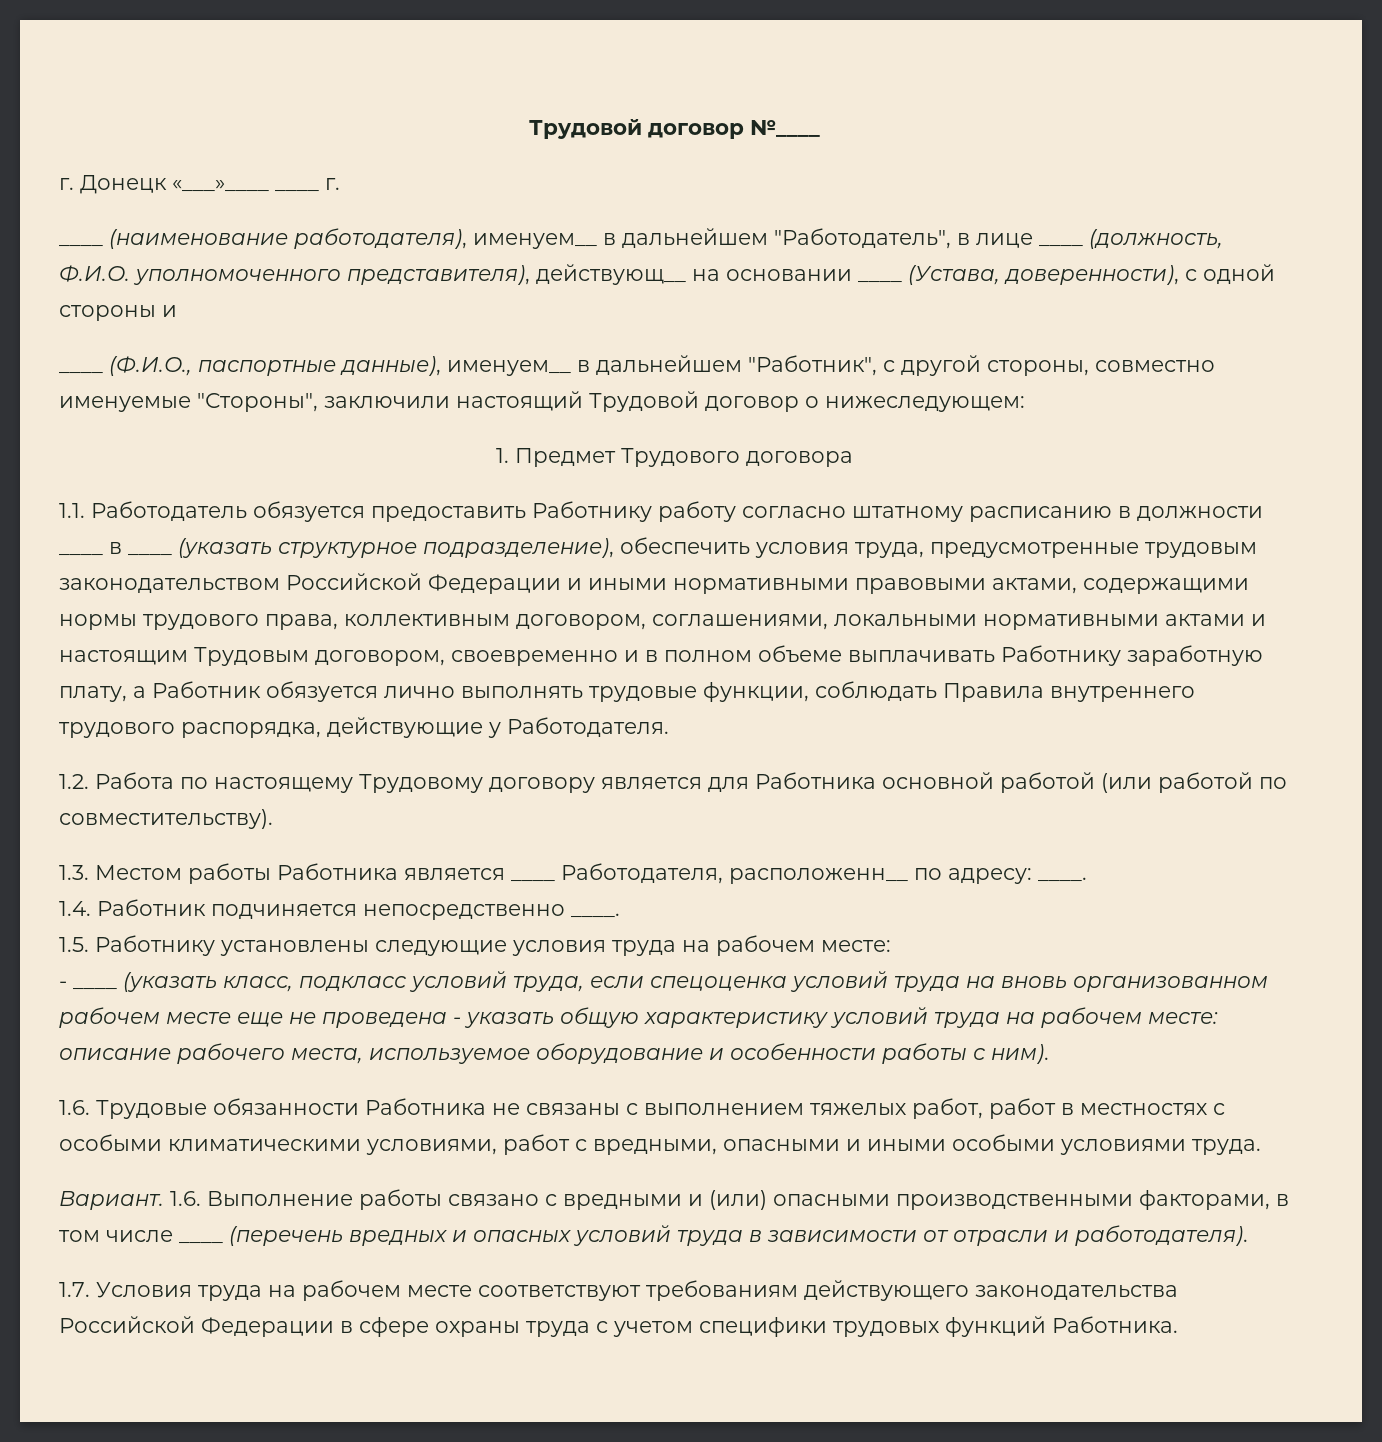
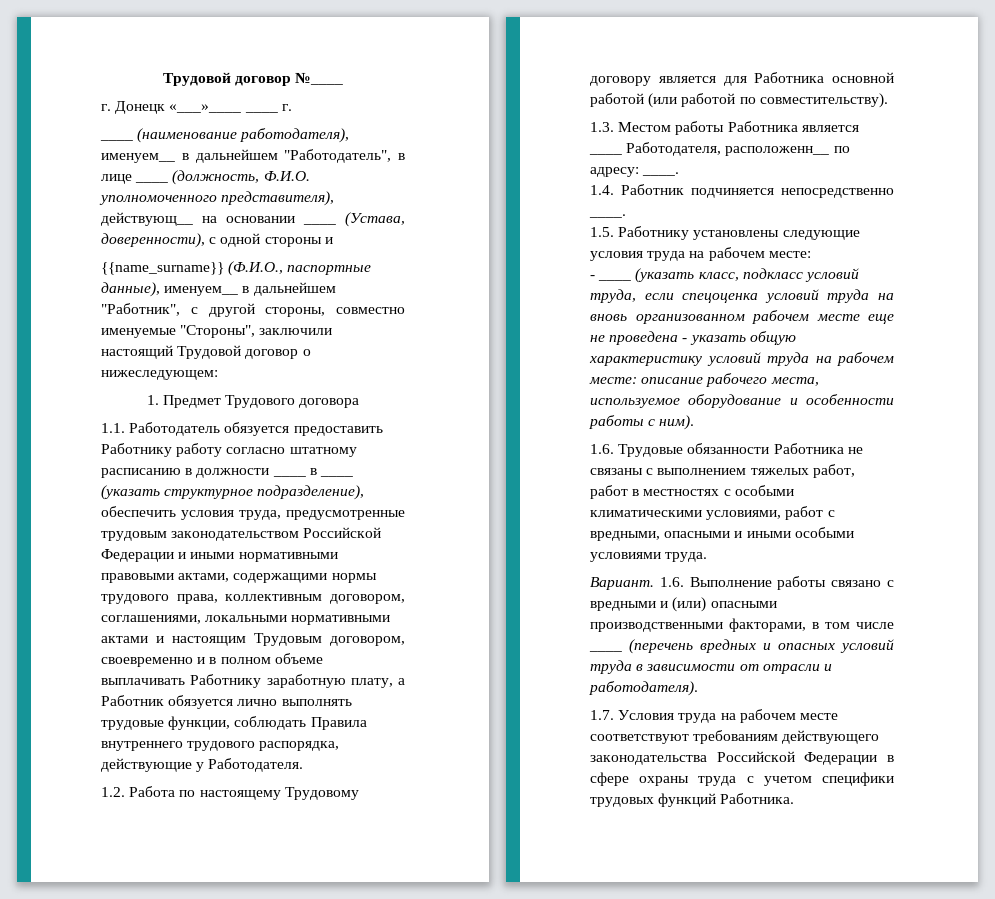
- ____ (Ф.И.О., паспортные данные), именуем__ в дальнейшем "Работник", с другой стороны, совместно именуемые "Стороны", заключили настоящий Трудовой договор о нижеследующем:
+ {{name_surname}} (Ф.И.О., паспортные данные), именуем__ в дальнейшем "Работник", с другой стороны, совместно именуемые "Стороны", заключили настоящий Трудовой договор о нижеследующем:

